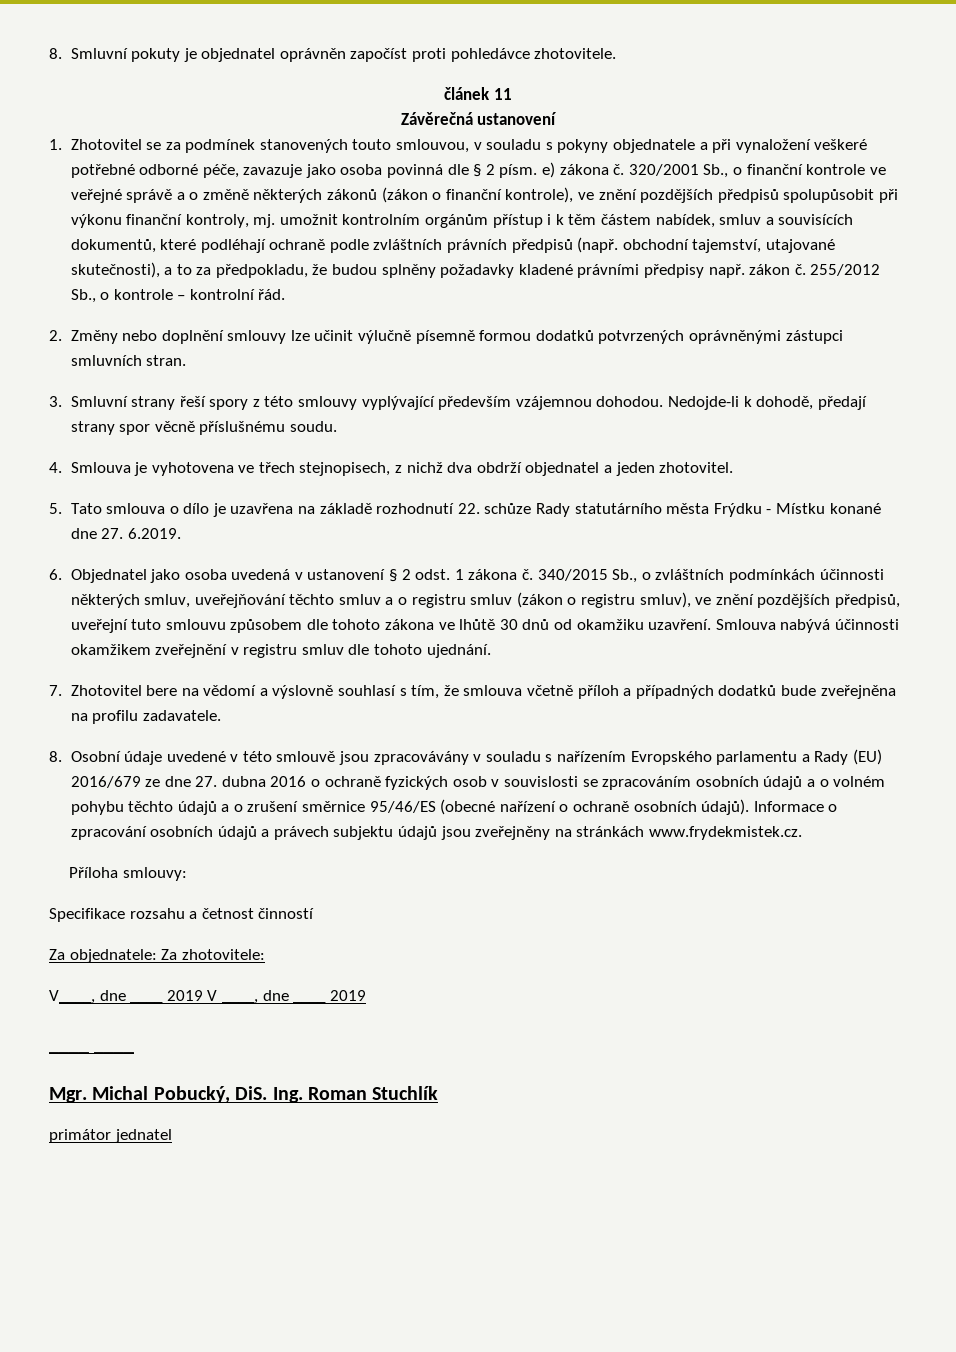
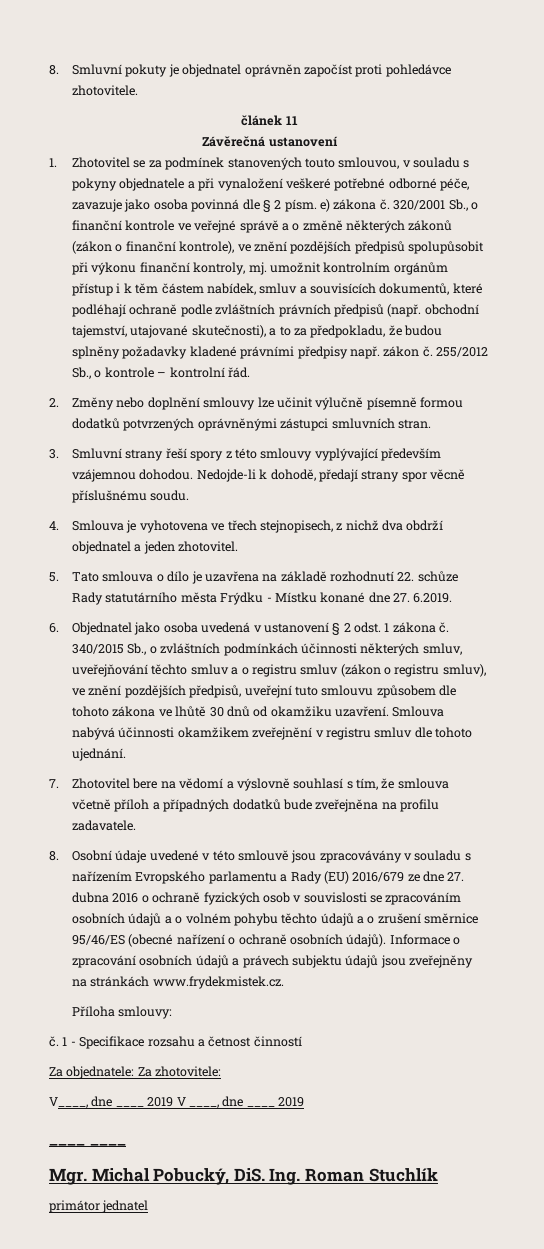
- Specifikace rozsahu a četnost činností
+ č. 1 - Specifikace rozsahu a četnost činností

